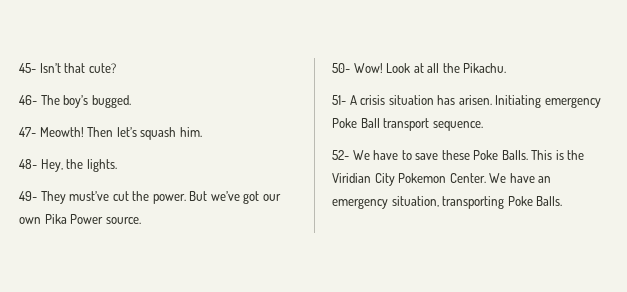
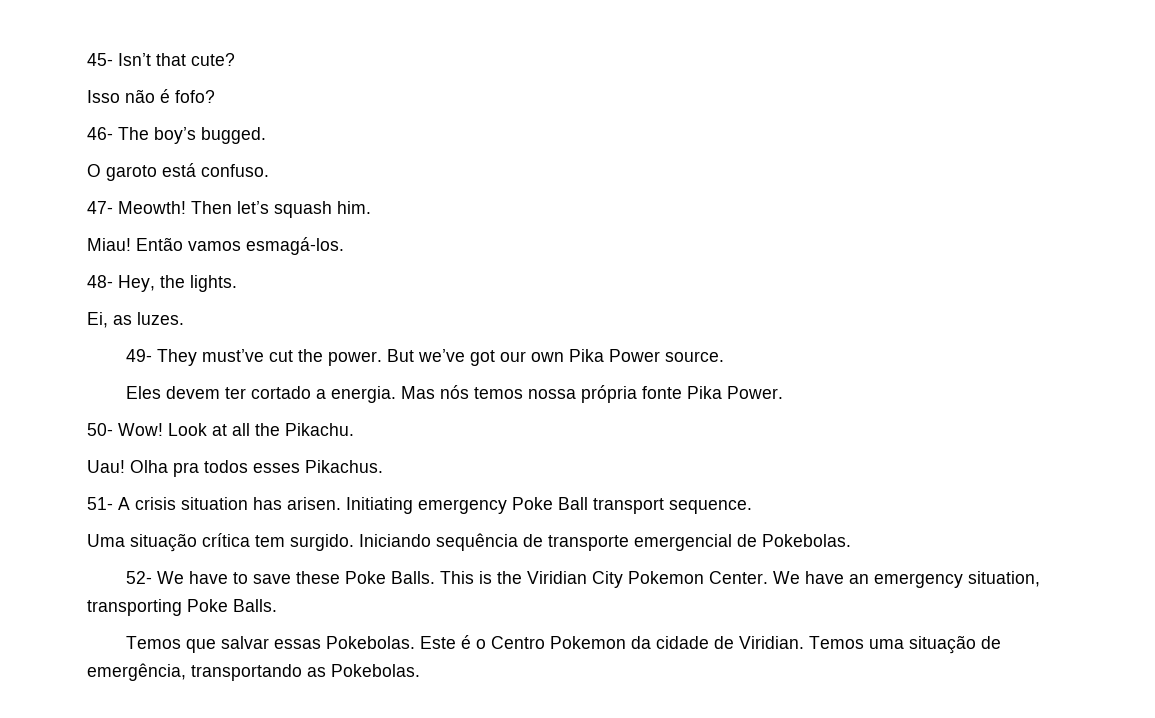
+ Isso não é fofo?
+ O garoto está confuso.
+ Miau! Então vamos esmagá-los.
+ Ei, as luzes.
+ Eles devem ter cortado a energia. Mas nós temos nossa própria fonte Pika Power.
+ Uau! Olha pra todos esses Pikachus.
+ Uma situação crítica tem surgido. Iniciando sequência de transporte emergencial de Pokebolas.
+ Temos que salvar essas Pokebolas. Este é o Centro Pokemon da cidade de Viridian. Temos uma situação de emergência, transportando as Pokebolas.

